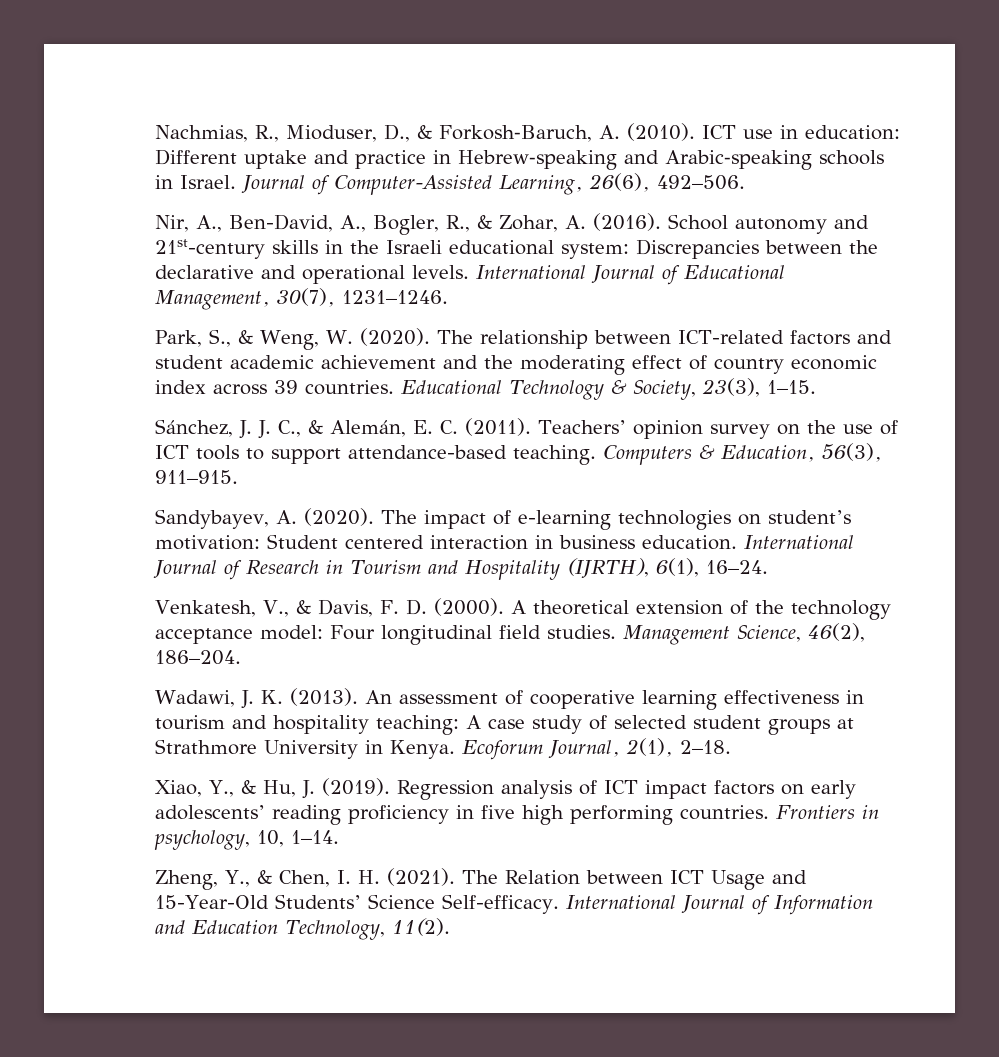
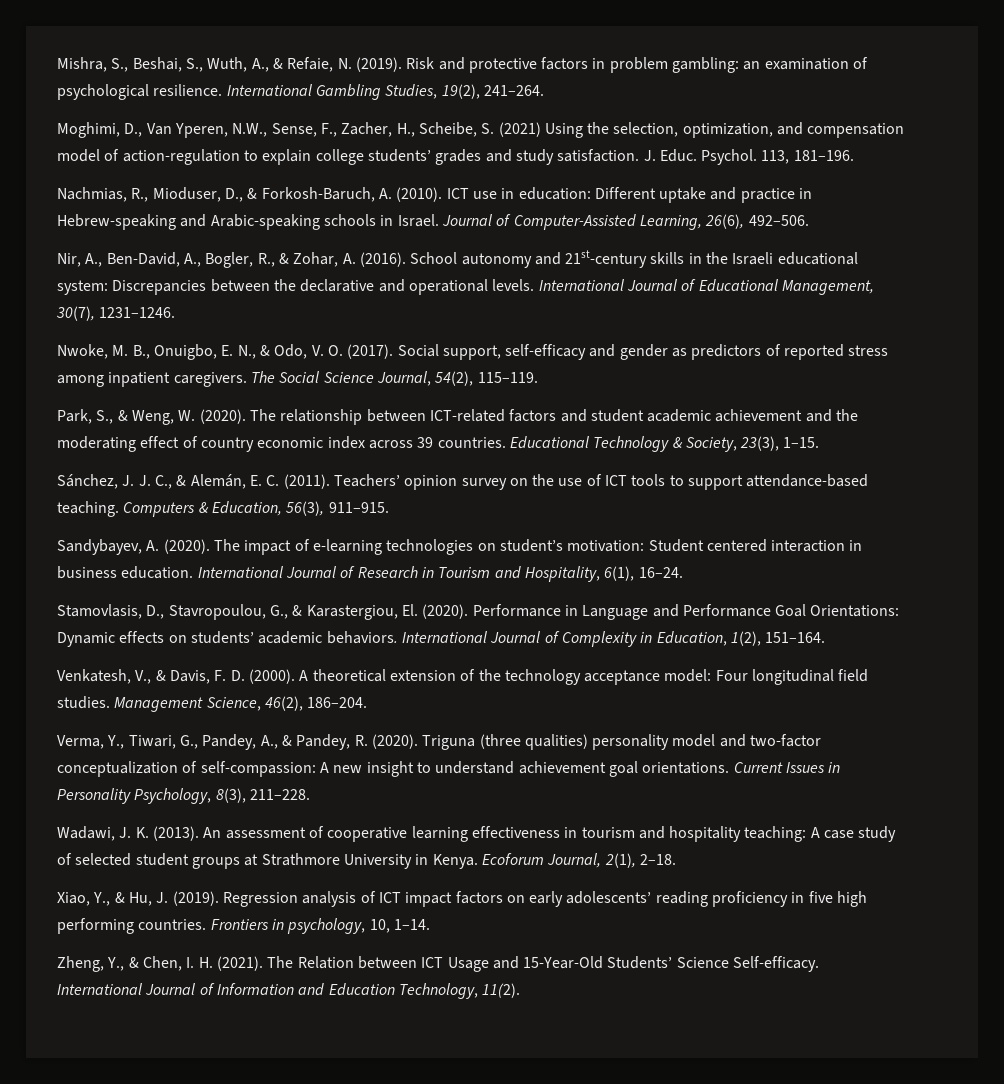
+ Mishra, S., Beshai, S., Wuth, A., & Refaie, N. (2019). Risk and protective factors in problem gambling: an examination of psychological resilience. International Gambling Studies, 19(2), 241–264.
+ Moghimi, D., Van Yperen, N.W., Sense, F., Zacher, H., Scheibe, S. (2021) Using the selection, optimization, and compensation model of action-regulation to explain college students’ grades and study satisfaction. J. Educ. Psychol. 113, 181–196.
+ Nwoke, M. B., Onuigbo, E. N., & Odo, V. O. (2017). Social support, self-efficacy and gender as predictors of reported stress among inpatient caregivers. The Social Science Journal, 54(2), 115–119.
- International Journal of Research in Tourism and Hospitality (IJRTH), 6(1), 16–24.
+ International Journal of Research in Tourism and Hospitality, 6(1), 16–24.
+ Stamovlasis, D., Stavropoulou, G., & Karastergiou, El. (2020). Performance in Language and Performance Goal Orientations: Dynamic effects on students’ academic behaviors. International Journal of Complexity in Education, 1(2), 151–164.
+ Verma, Y., Tiwari, G., Pandey, A., & Pandey, R. (2020). Triguna (three qualities) personality model and two-factor conceptualization of self-compassion: A new insight to understand achievement goal orientations. Current Issues in Personality Psychology, 8(3), 211–228.

